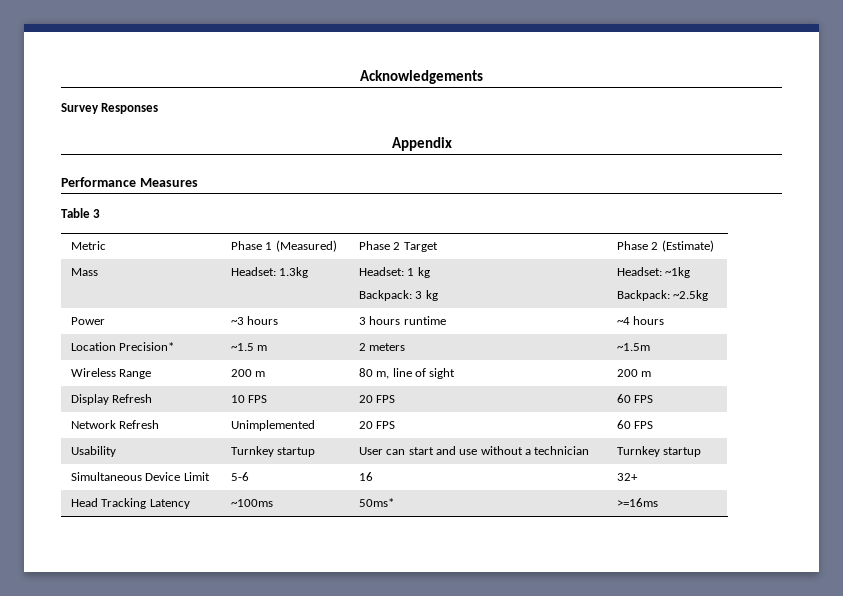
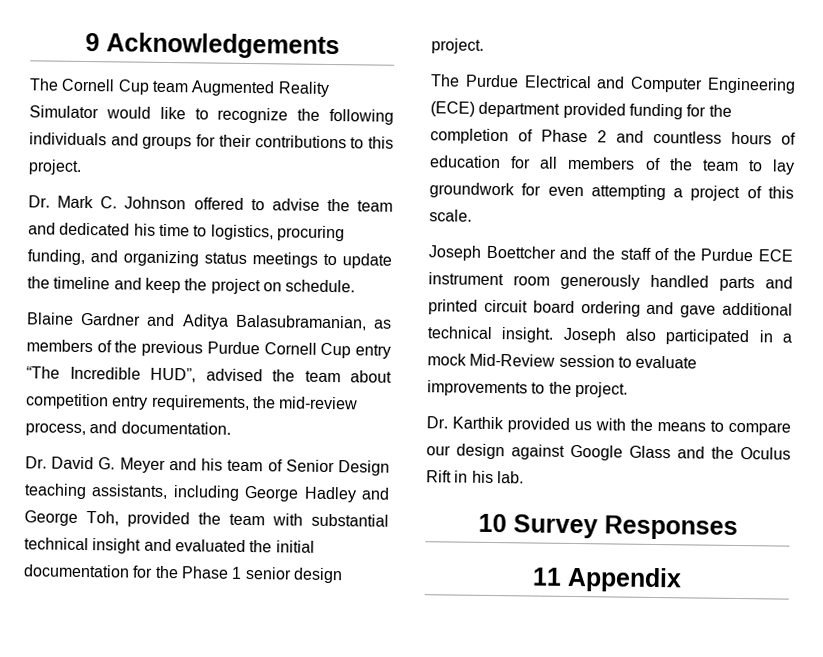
- Acknowledgements
+ 9 Acknowledgements
- Survey Responses
+ The Cornell Cup team Augmented Reality Simulator would like to recognize the following individuals and groups for their contributions to this project.
+ Dr. Mark C. Johnson offered to advise the team and dedicated his time to logistics, procuring funding, and organizing status meetings to update the timeline and keep the project on schedule.
+ Blaine Gardner and Aditya Balasubramanian, as members of the previous Purdue Cornell Cup entry “The Incredible HUD”, advised the team about competition entry requirements, the mid-review process, and documentation.
+ Dr. David G. Meyer and his team of Senior Design teaching assistants, including George Hadley and George Toh, provided the team with substantial technical insight and evaluated the initial documentation for the Phase 1 senior design project.
+ The Purdue Electrical and Computer Engineering (ECE) department provided funding for the completion of Phase 2 and countless hours of education for all members of the team to lay groundwork for even attempting a project of this scale.
+ Joseph Boettcher and the staff of the Purdue ECE instrument room generously handled parts and printed circuit board ordering and gave additional technical insight. Joseph also participated in a mock Mid-Review session to evaluate improvements to the project.
+ Dr. Karthik provided us with the means to compare our design against Google Glass and the Oculus Rift in his lab.
+ 10 Survey Responses
- Appendix
+ 11 Appendix
- Performance Measures
- Table 3
- Metric | Phase 1 (Measured) | Phase 2 Target | Phase 2 (Estimate)
- Mass | Headset: 1.3kg | Headset: 1 kg
- Backpack: 3 kg | Headset: ~1kg
- Backpack: ~2.5kg
- Power | ~3 hours | 3 hours runtime | ~4 hours
- Location Precision* | ~1.5 m | 2 meters | ~1.5m
- Wireless Range | 200 m | 80 m, line of sight | 200 m
- Display Refresh | 10 FPS | 20 FPS | 60 FPS
- Network Refresh | Unimplemented | 20 FPS | 60 FPS
- Usability | Turnkey startup | User can start and use without a technician | Turnkey startup
- Simultaneous Device Limit | 5-6 | 16 | 32+
- Head Tracking Latency | ~100ms | 50ms* | >=16ms

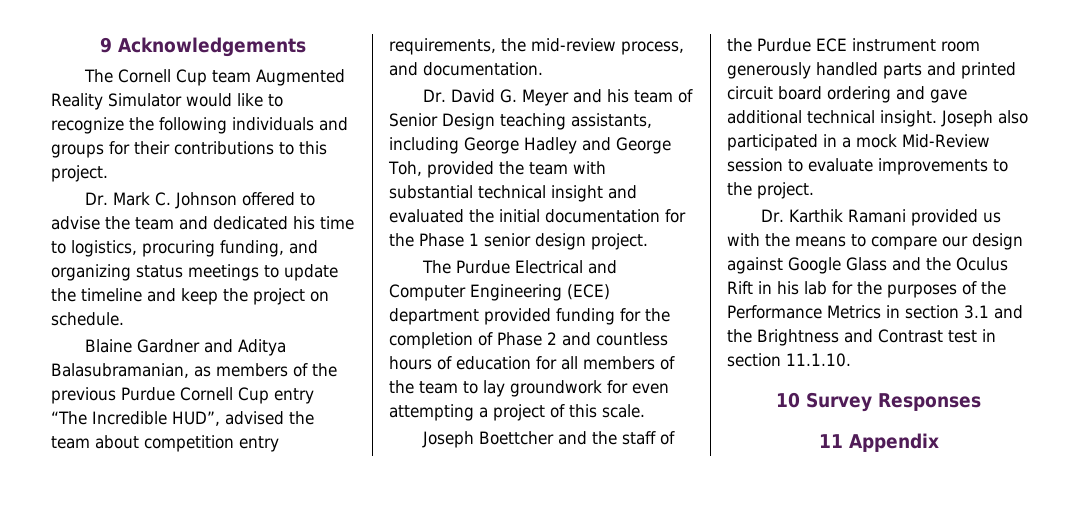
- Dr. Karthik provided us with the means to compare our design against Google Glass and the Oculus Rift in his lab.
+ Dr. Karthik Ramani provided us with the means to compare our design against Google Glass and the Oculus Rift in his lab for the purposes of the Performance Metrics in section 3.1 and the Brightness and Contrast test in section 11.1.10.

